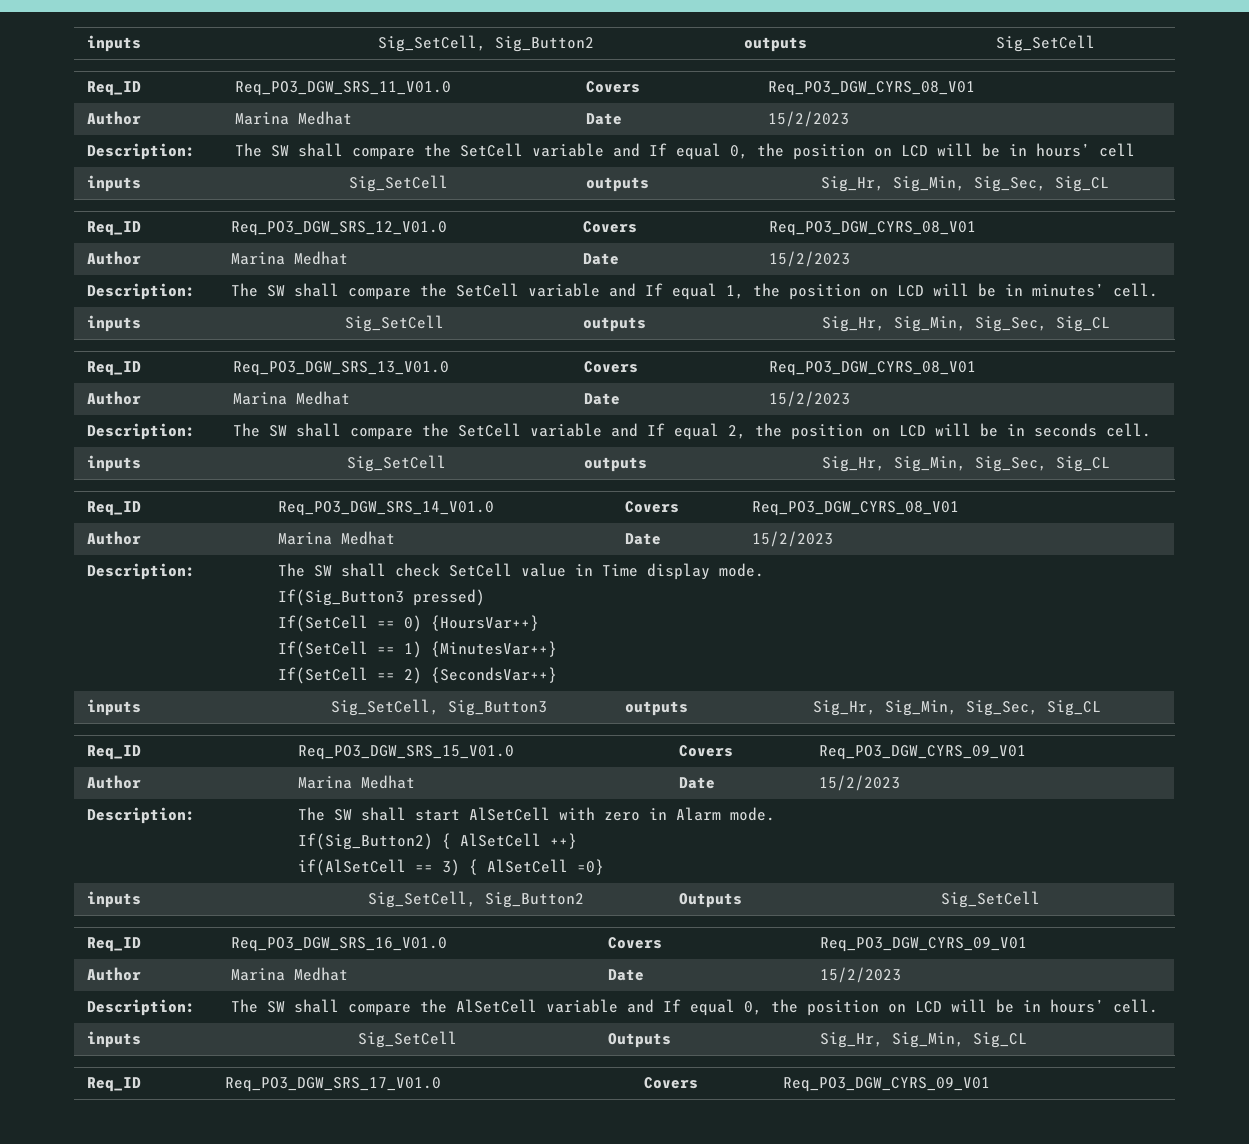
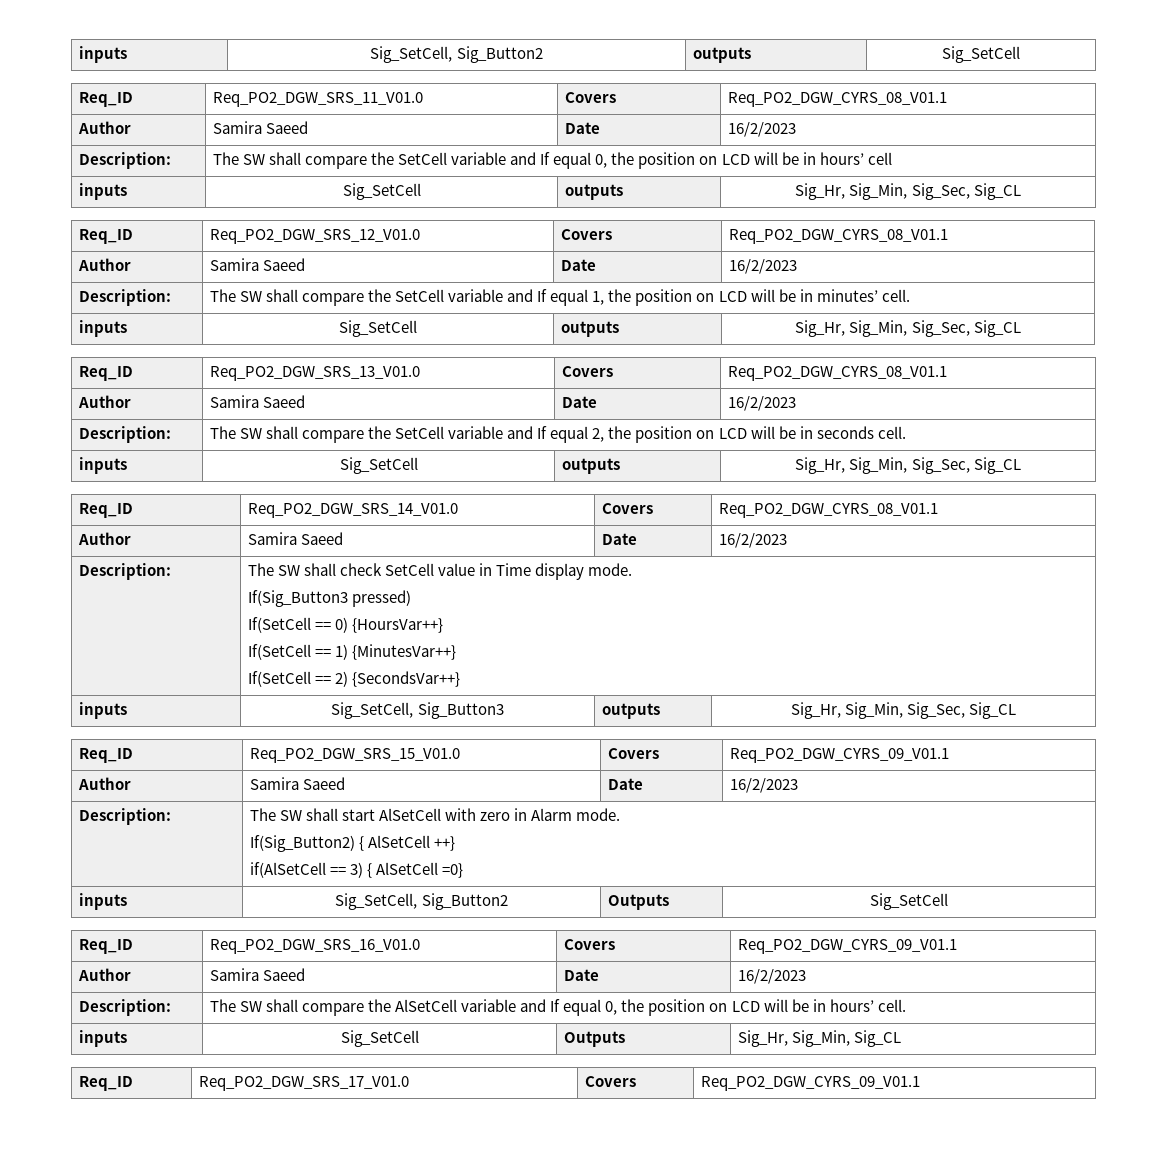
- Req_ID | Req_PO3_DGW_SRS_11_V01.0 | Covers | Req_PO3_DGW_CYRS_08_V01
- Author | Marina Medhat | Date | 15/2/2023
+ Req_ID | Req_PO2_DGW_SRS_11_V01.0 | Covers | Req_PO2_DGW_CYRS_08_V01.1
+ Author | Samira Saeed | Date | 16/2/2023
- Req_ID | Req_PO3_DGW_SRS_12_V01.0 | Covers | Req_PO3_DGW_CYRS_08_V01
- Author | Marina Medhat | Date | 15/2/2023
+ Req_ID | Req_PO2_DGW_SRS_12_V01.0 | Covers | Req_PO2_DGW_CYRS_08_V01.1
+ Author | Samira Saeed | Date | 16/2/2023
- Req_ID | Req_PO3_DGW_SRS_13_V01.0 | Covers | Req_PO3_DGW_CYRS_08_V01
- Author | Marina Medhat | Date | 15/2/2023
+ Req_ID | Req_PO2_DGW_SRS_13_V01.0 | Covers | Req_PO2_DGW_CYRS_08_V01.1
+ Author | Samira Saeed | Date | 16/2/2023
- Req_ID | Req_PO3_DGW_SRS_14_V01.0 | Covers | Req_PO3_DGW_CYRS_08_V01
- Author | Marina Medhat | Date | 15/2/2023
+ Req_ID | Req_PO2_DGW_SRS_14_V01.0 | Covers | Req_PO2_DGW_CYRS_08_V01.1
+ Author | Samira Saeed | Date | 16/2/2023
- Req_ID | Req_PO3_DGW_SRS_15_V01.0 | Covers | Req_PO3_DGW_CYRS_09_V01
- Author | Marina Medhat | Date | 15/2/2023
+ Req_ID | Req_PO2_DGW_SRS_15_V01.0 | Covers | Req_PO2_DGW_CYRS_09_V01.1
+ Author | Samira Saeed | Date | 16/2/2023
- Req_ID | Req_PO3_DGW_SRS_16_V01.0 | Covers | Req_PO3_DGW_CYRS_09_V01
- Author | Marina Medhat | Date | 15/2/2023
+ Req_ID | Req_PO2_DGW_SRS_16_V01.0 | Covers | Req_PO2_DGW_CYRS_09_V01.1
+ Author | Samira Saeed | Date | 16/2/2023
- Req_ID | Req_PO3_DGW_SRS_17_V01.0 | Covers | Req_PO3_DGW_CYRS_09_V01
+ Req_ID | Req_PO2_DGW_SRS_17_V01.0 | Covers | Req_PO2_DGW_CYRS_09_V01.1

